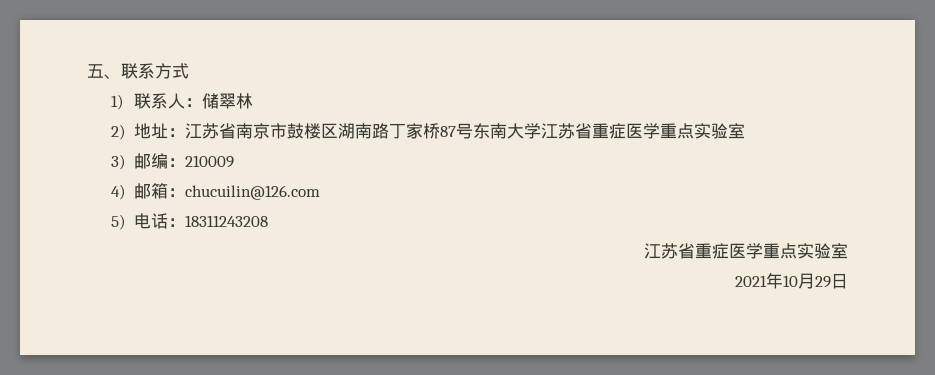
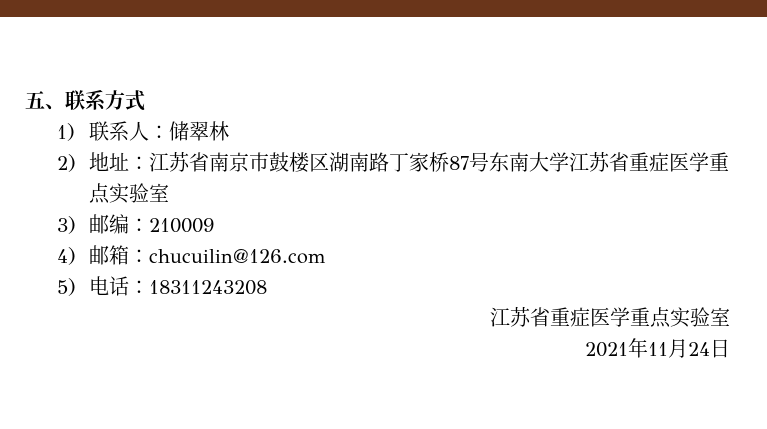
- 2021年10月29日
+ 2021年11月24日

